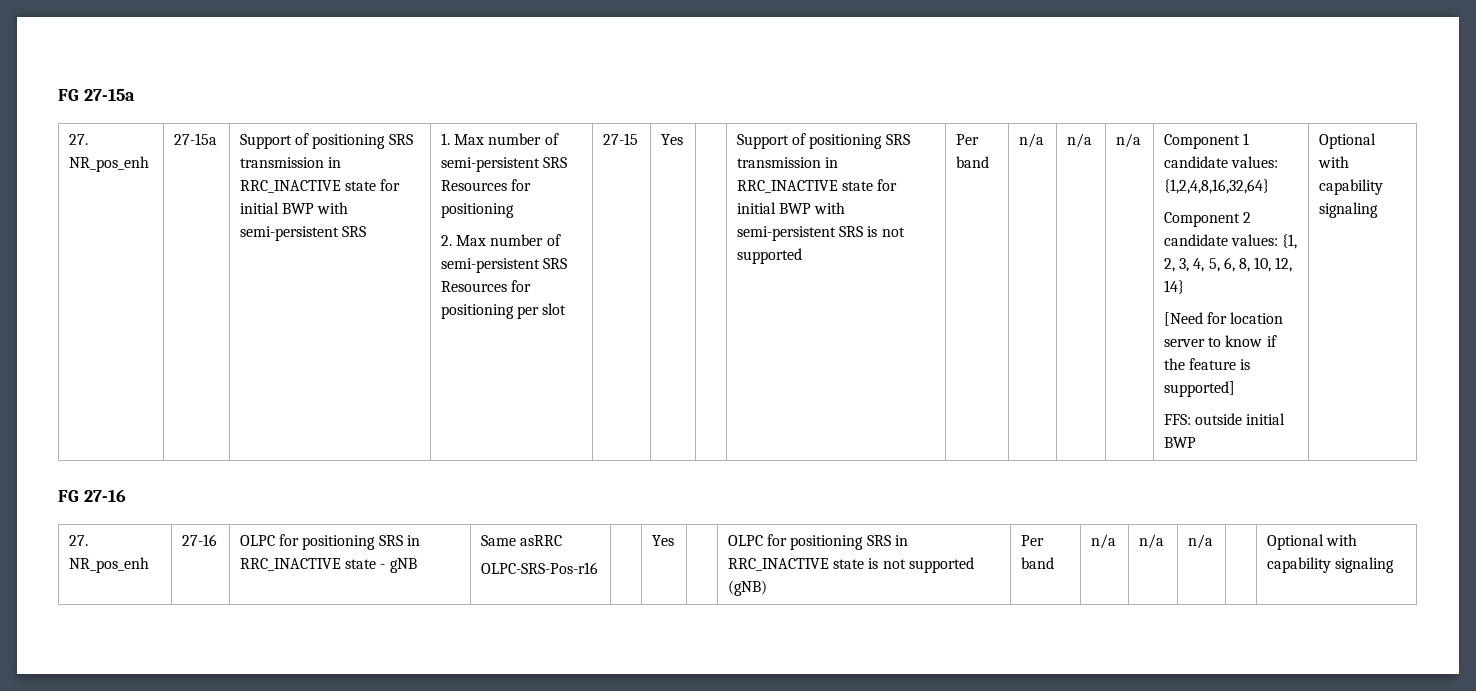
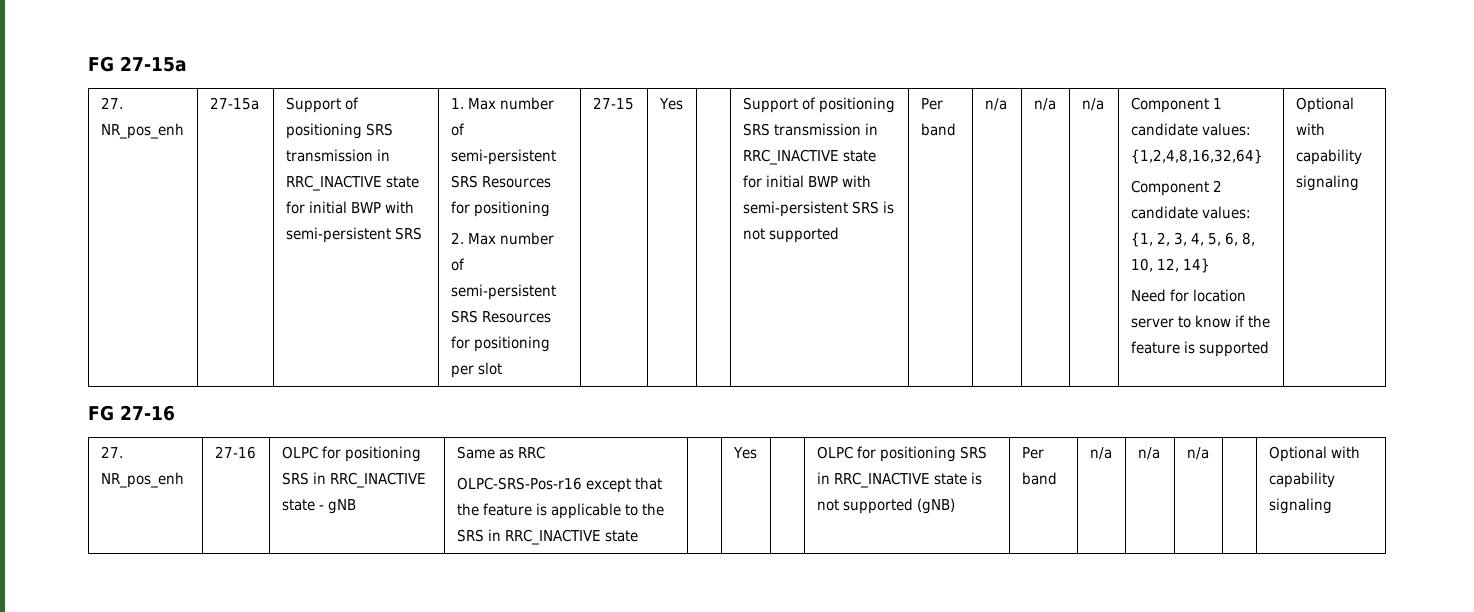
- [Need for location server to know if the feature is supported]
- FFS: outside initial BWP
+ Need for location server to know if the feature is supported
- Same asRRC
+ Same as RRC
- OLPC-SRS-Pos-r16
+ OLPC-SRS-Pos-r16 except that the feature is applicable to the SRS in RRC_INACTIVE state

